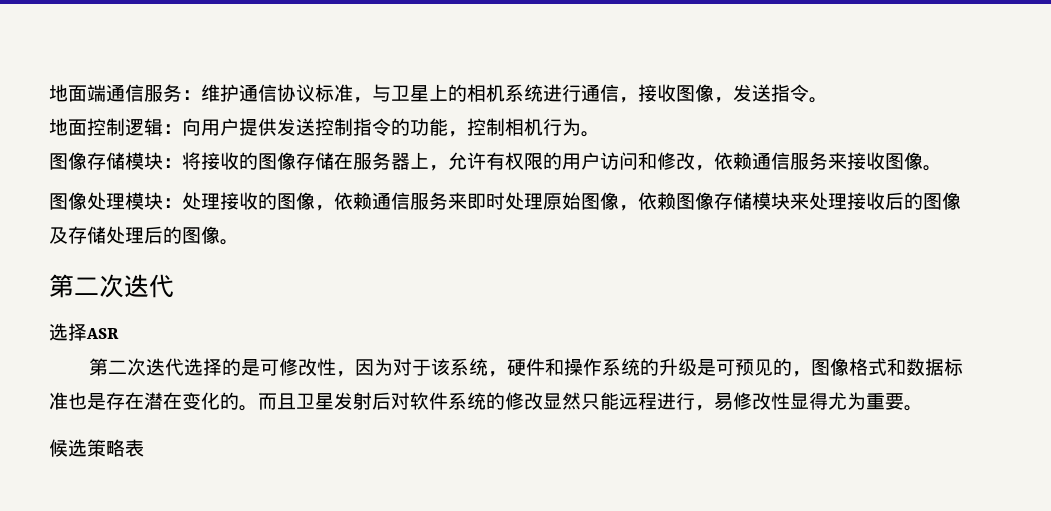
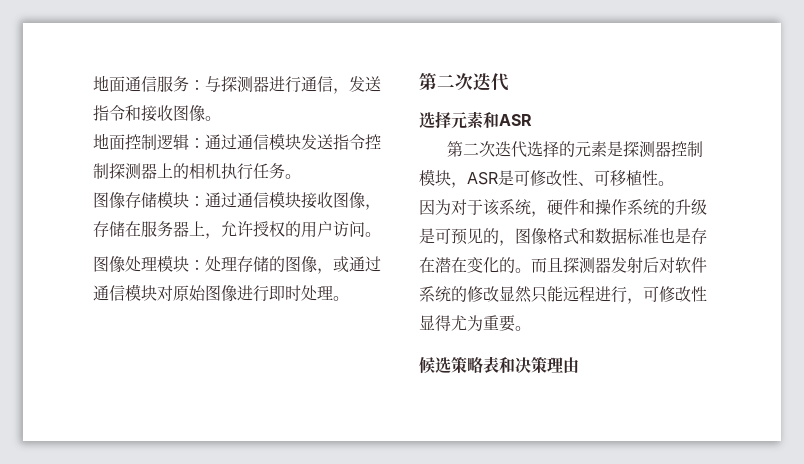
- 地面端通信服务：维护通信协议标准，与卫星上的相机系统进行通信，接收图像，发送指令。
- 地面控制逻辑：向用户提供发送控制指令的功能，控制相机行为。
+ 地面通信服务：与探测器进行通信，发送指令和接收图像。
+ 地面控制逻辑：通过通信模块发送指令控制探测器上的相机执行任务。
- 图像存储模块：将接收的图像存储在服务器上，允许有权限的用户访问和修改，依赖通信服务来接收图像。
+ 图像存储模块：通过通信模块接收图像，存储在服务器上，允许授权的用户访问。
- 图像处理模块：处理接收的图像，依赖通信服务来即时处理原始图像，依赖图像存储模块来处理接收后的图像及存储处理后的图像。
+ 图像处理模块：处理存储的图像，或通过通信模块对原始图像进行即时处理。
- 选择ASR
+ 选择元素和ASR
- 第二次迭代选择的是可修改性，因为对于该系统，硬件和操作系统的升级是可预见的，图像格式和数据标准也是存在潜在变化的。
+ 第二次迭代选择的元素是探测器控制模块，ASR是可修改性、可移植性。
+ 因为对于该系统，硬件和操作系统的升级是可预见的，图像格式和数据标准也是存在潜在变化的。
- 而且卫星发射后对软件系统的修改显然只能远程进行，易修改性显得尤为重要。
+ 而且探测器发射后对软件系统的修改显然只能远程进行，可修改性显得尤为重要。
- 候选策略表
+ 候选策略表和决策理由

